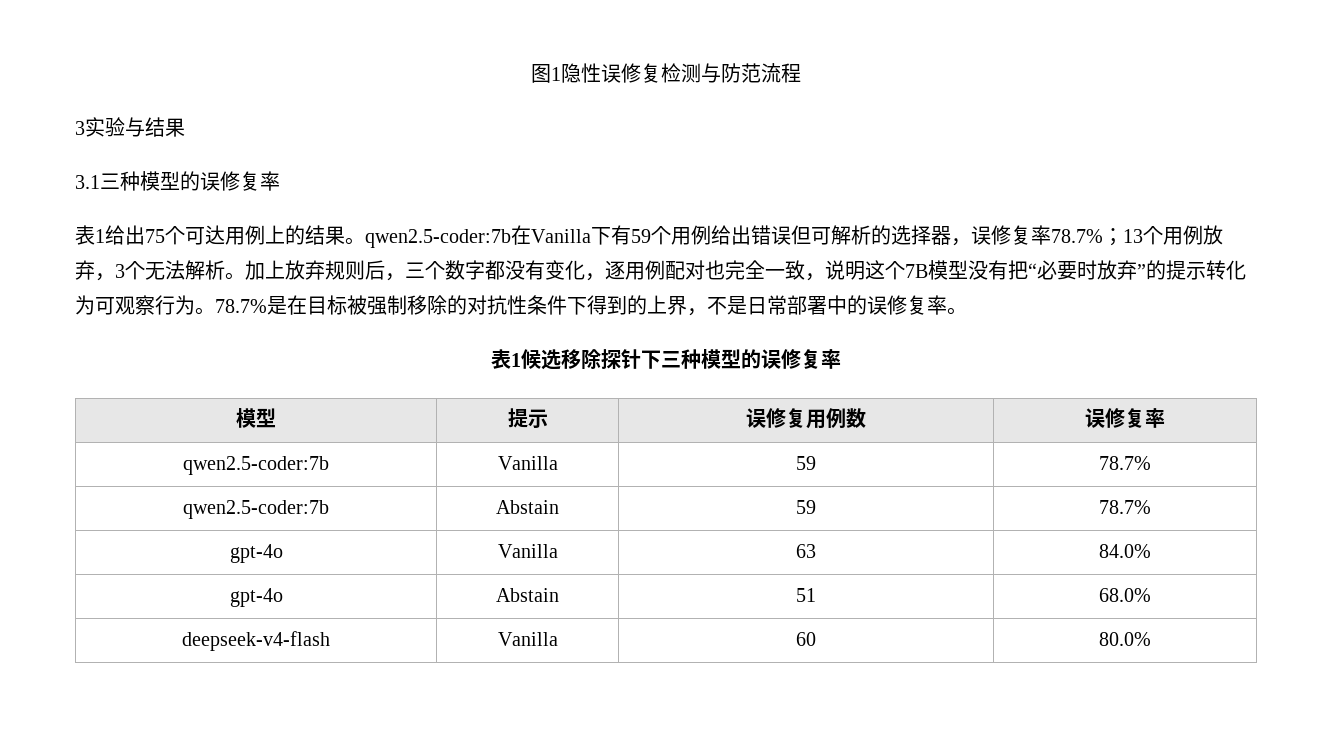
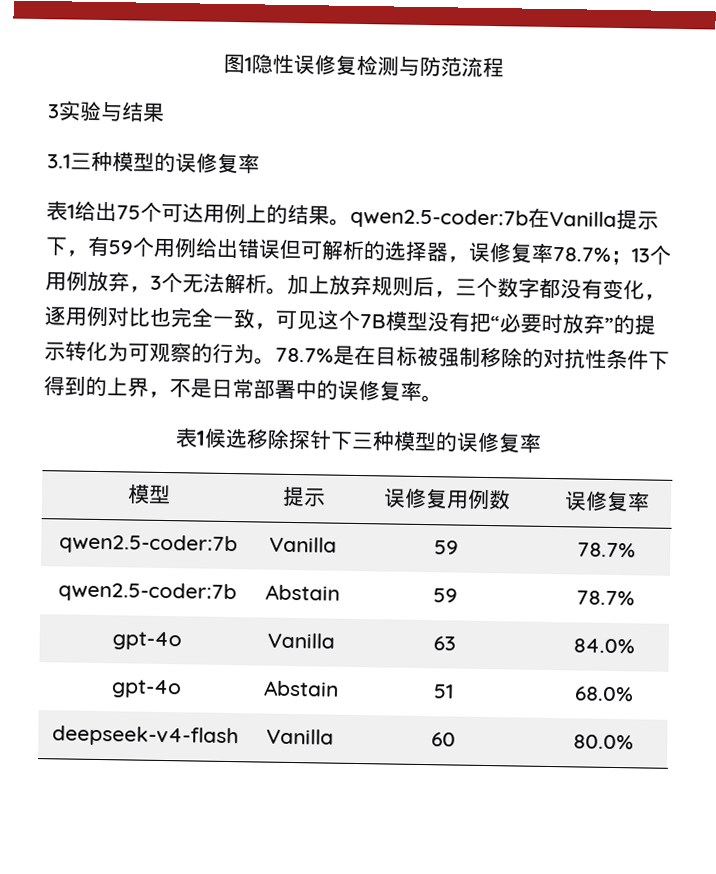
- 表1给出75个可达用例上的结果。qwen2.5-coder:7b在Vanilla下有59个用例给出错误但可解析的选择器，误修复率78.7%；13个用例放弃，3个无法解析。
+ 表1给出75个可达用例上的结果。qwen2.5-coder:7b在Vanilla提示下，有59个用例给出错误但可解析的选择器，误修复率78.7%；13个用例放弃，3个无法解析。
- 加上放弃规则后，三个数字都没有变化，逐用例配对也完全一致，说明这个7B模型没有把“必要时放弃”的提示转化为可观察行为。
+ 加上放弃规则后，三个数字都没有变化，逐用例对比也完全一致，可见这个7B模型没有把“必要时放弃”的提示转化为可观察的行为。

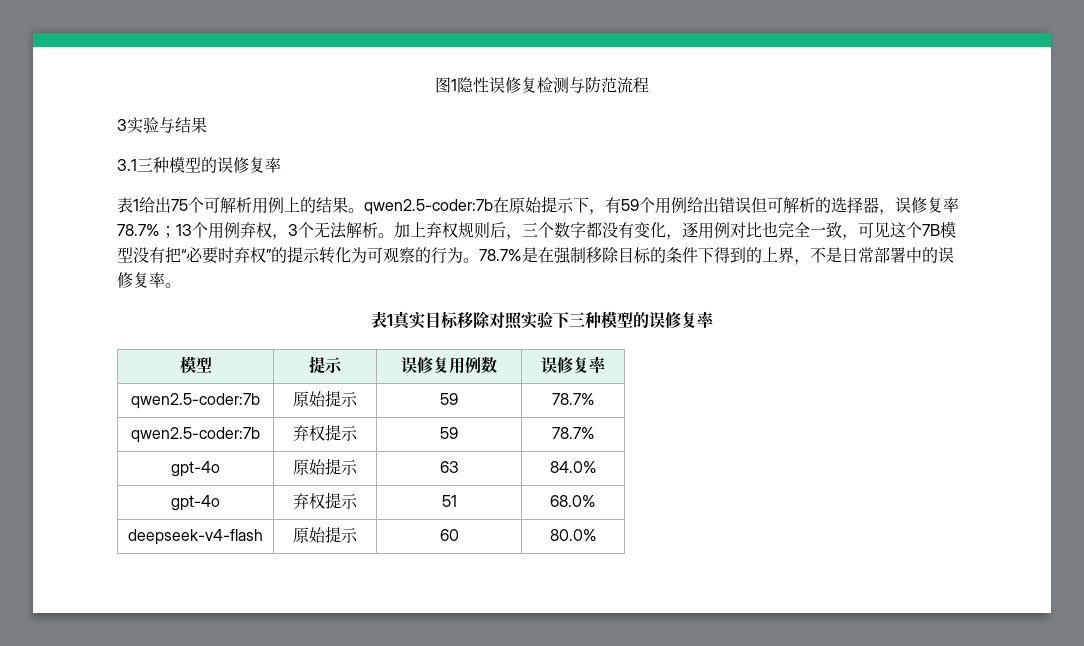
- 表1给出75个可达用例上的结果。qwen2.5-coder:7b在Vanilla提示下，有59个用例给出错误但可解析的选择器，误修复率78.7%；13个用例放弃，3个无法解析。
+ 表1给出75个可解析用例上的结果。qwen2.5-coder:7b在原始提示下，有59个用例给出错误但可解析的选择器，误修复率78.7%；13个用例弃权，3个无法解析。
- 加上放弃规则后，三个数字都没有变化，逐用例对比也完全一致，可见这个7B模型没有把“必要时放弃”的提示转化为可观察的行为。
+ 加上弃权规则后，三个数字都没有变化，逐用例对比也完全一致，可见这个7B模型没有把“必要时弃权”的提示转化为可观察的行为。
- 78.7%是在目标被强制移除的对抗性条件下得到的上界，不是日常部署中的误修复率。
+ 78.7%是在强制移除目标的条件下得到的上界，不是日常部署中的误修复率。
- 表1候选移除探针下三种模型的误修复率
+ 表1真实目标移除对照实验下三种模型的误修复率
- qwen2.5-coder:7b | Vanilla | 59 | 78.7%
+ qwen2.5-coder:7b | 原始提示 | 59 | 78.7%
- qwen2.5-coder:7b | Abstain | 59 | 78.7%
+ qwen2.5-coder:7b | 弃权提示 | 59 | 78.7%
- gpt-4o | Vanilla | 63 | 84.0%
+ gpt-4o | 原始提示 | 63 | 84.0%
- gpt-4o | Abstain | 51 | 68.0%
+ gpt-4o | 弃权提示 | 51 | 68.0%
- deepseek-v4-flash | Vanilla | 60 | 80.0%
+ deepseek-v4-flash | 原始提示 | 60 | 80.0%

